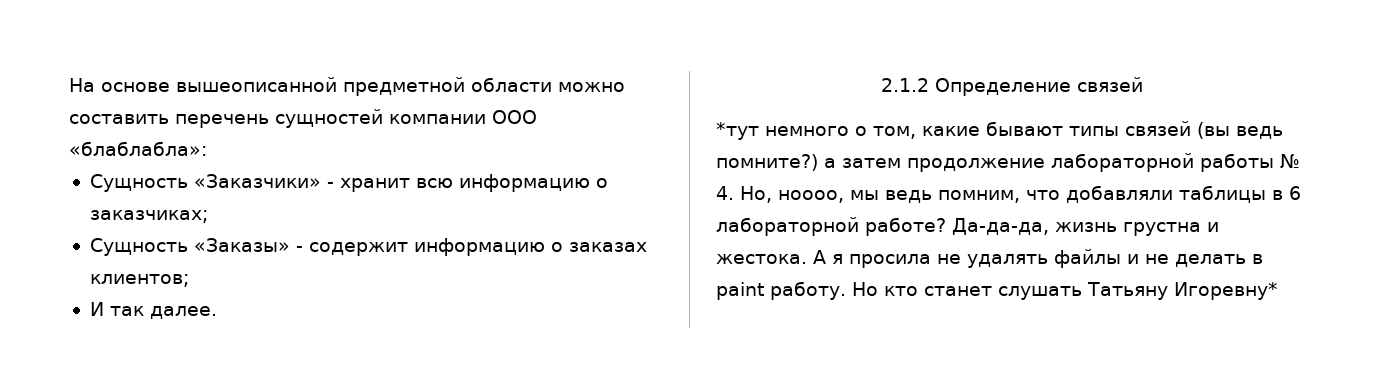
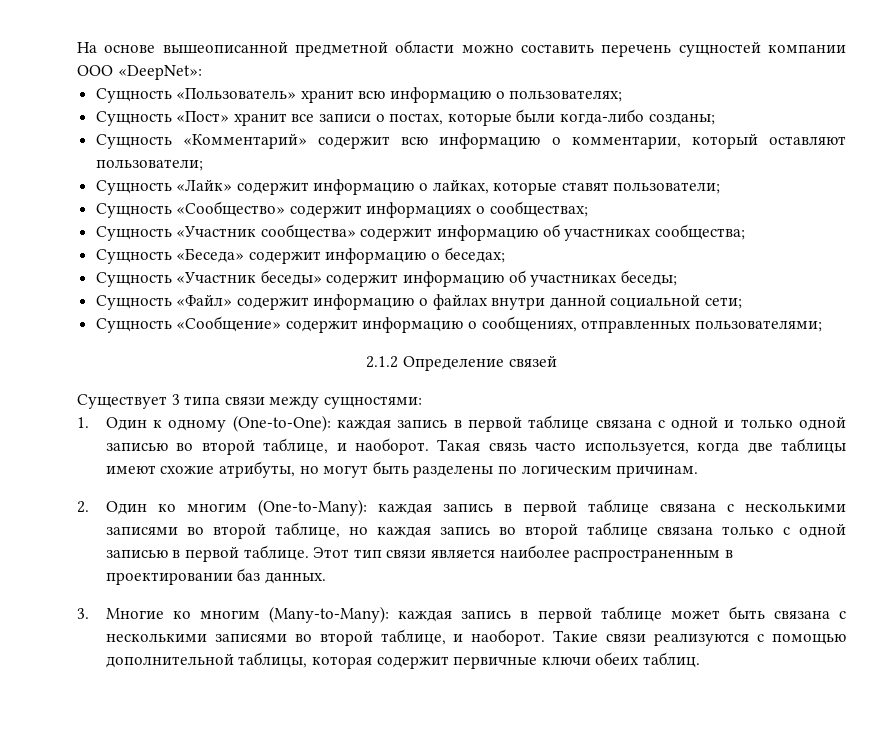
- На основе вышеописанной предметной области можно составить перечень сущностей компании ООО «блаблабла»:
- Сущность «Заказчики» - хранит всю информацию о заказчиках;
- Сущность «Заказы» - содержит информацию о заказах клиентов;
- И так далее.
+ На основе вышеописанной предметной области можно составить перечень сущностей компании ООО «DeepNet»:
+ Сущность «Пользователь» хранит всю информацию о пользователях;
+ Сущность «Пост» хранит все записи о постах, которые были когда-либо созданы;
+ Сущность «Комментарий» содержит всю информацию о комментарии, который оставляют пользователи;
+ Сущность «Лайк» содержит информацию о лайках, которые ставят пользователи;
+ Сущность «Сообщество» содержит информациях о сообществах;
+ Сущность «Участник сообщества» содержит информацию об участниках сообщества;
+ Сущность «Беседа» содержит информацию о беседах;
+ Сущность «Участник беседы» содержит информацию об участниках беседы;
+ Сущность «Файл» содержит информацию о файлах внутри данной социальной сети;
+ Сущность «Сообщение» содержит информацию о сообщениях, отправленных пользователями;
  2.1.2 Определение связей
- *тут немного о том, какие бывают типы связей (вы ведь помните?) а затем продолжение лабораторной работы № 4. Но, ноооо, мы ведь помним, что добавляли таблицы в 6 лабораторной работе? Да-да-да, жизнь грустна и жестока. А я просила не удалять файлы и не делать в paint работу. Но кто станет слушать Татьяну Игоревну*
+ Существует 3 типа связи между сущностями:
+ 1. Один к одному (One-to-One): каждая запись в первой таблице связана с одной и только одной записью во второй таблице, и наоборот. Такая связь часто используется, когда две таблицы имеют схожие атрибуты, но могут быть разделены по логическим причинам.
+ 2. Один ко многим (One-to-Many): каждая запись в первой таблице связана с несколькими записями во второй таблице, но каждая запись во второй таблице связана только с одной записью в первой таблице. Этот тип связи является наиболее распространенным в проектировании баз данных.
+ 3. Многие ко многим (Many-to-Many): каждая запись в первой таблице может быть связана с несколькими записями во второй таблице, и наоборот. Такие связи реализуются с помощью дополнительной таблицы, которая содержит первичные ключи обеих таблиц.

